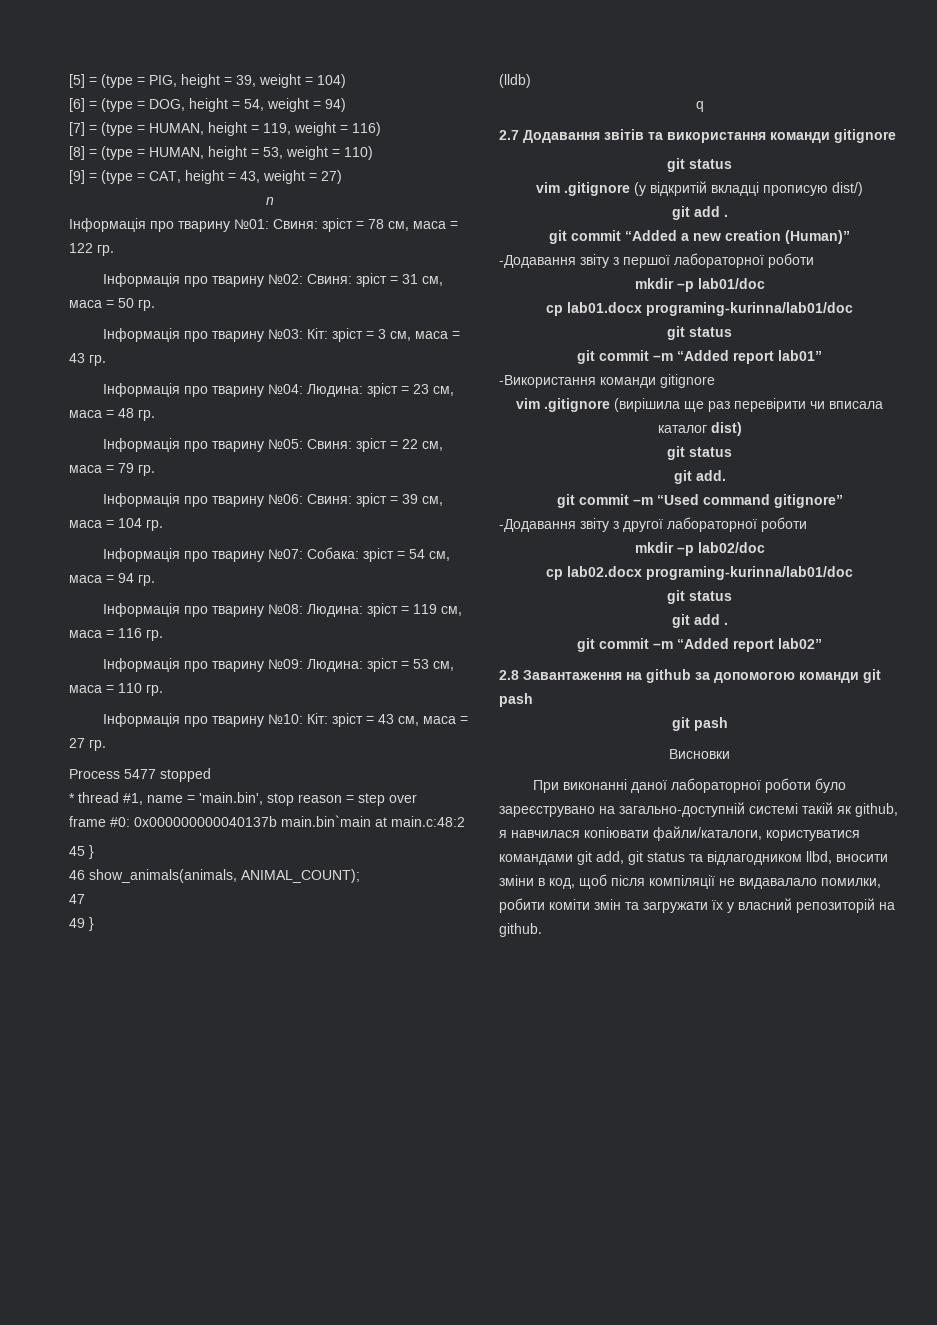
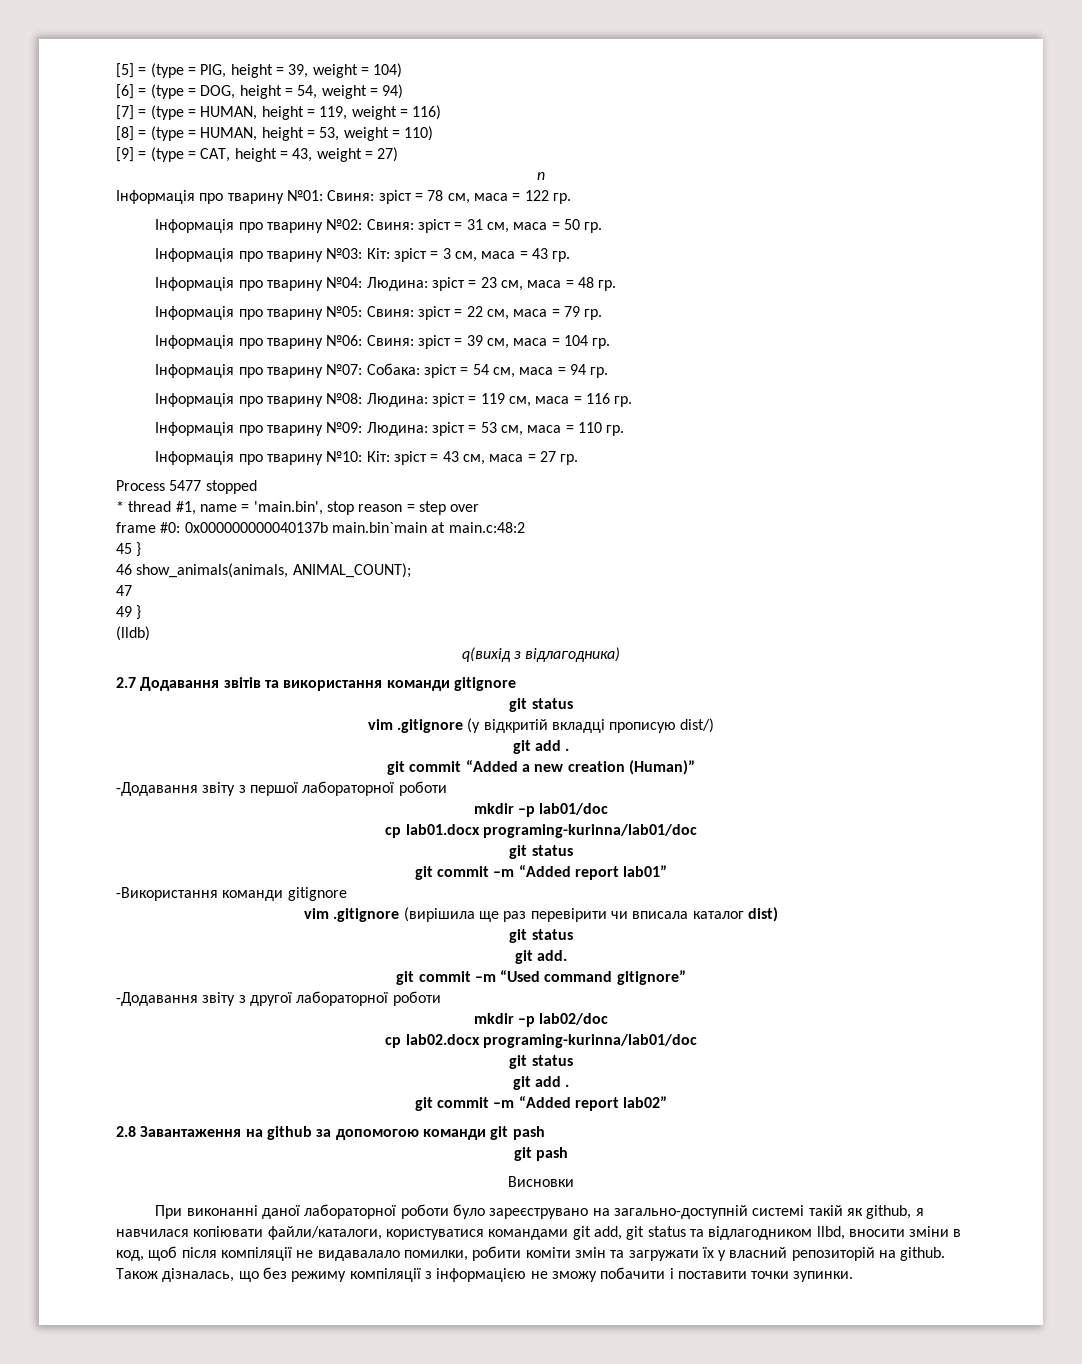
- q
+ q(вихід з відлагодника)
+ Також дізналась, що без режиму компіляції з інформацією не зможу побачити і поставити точки зупинки.

